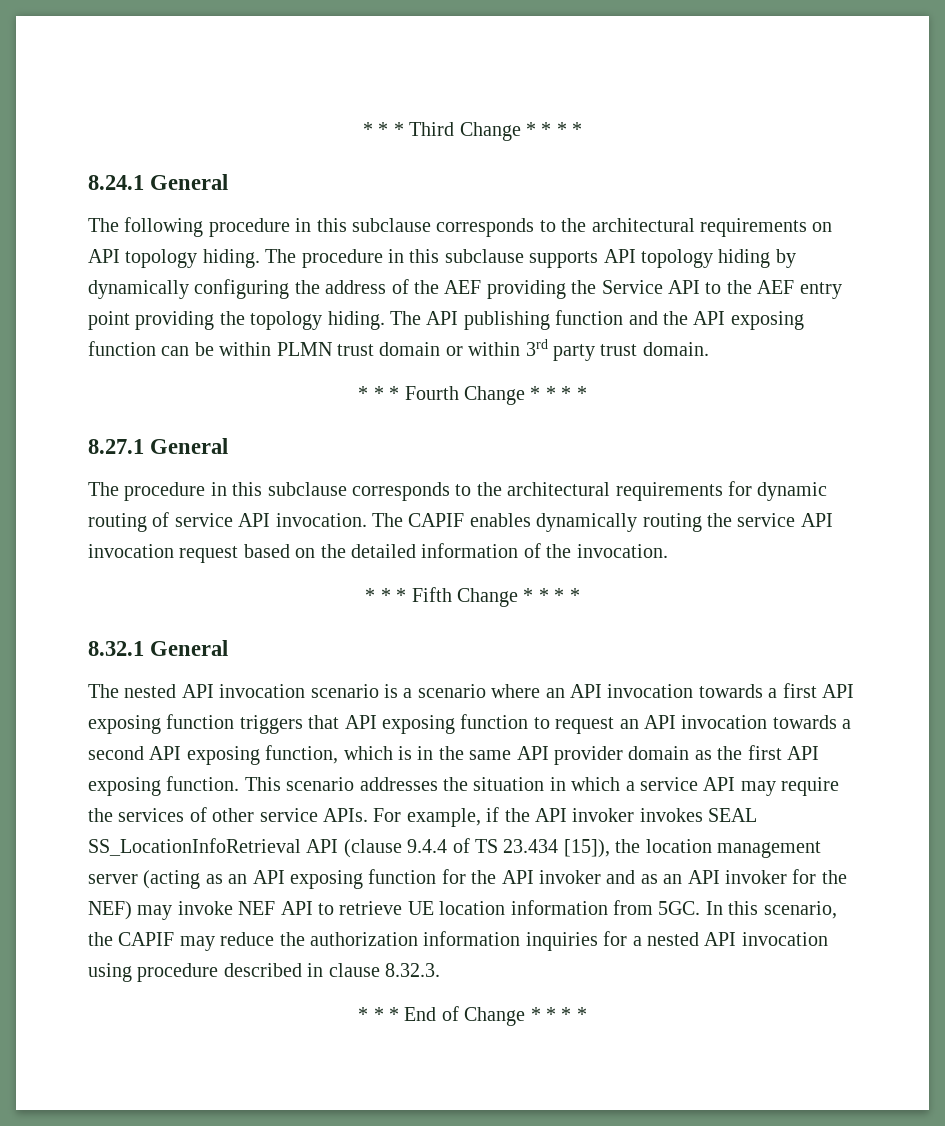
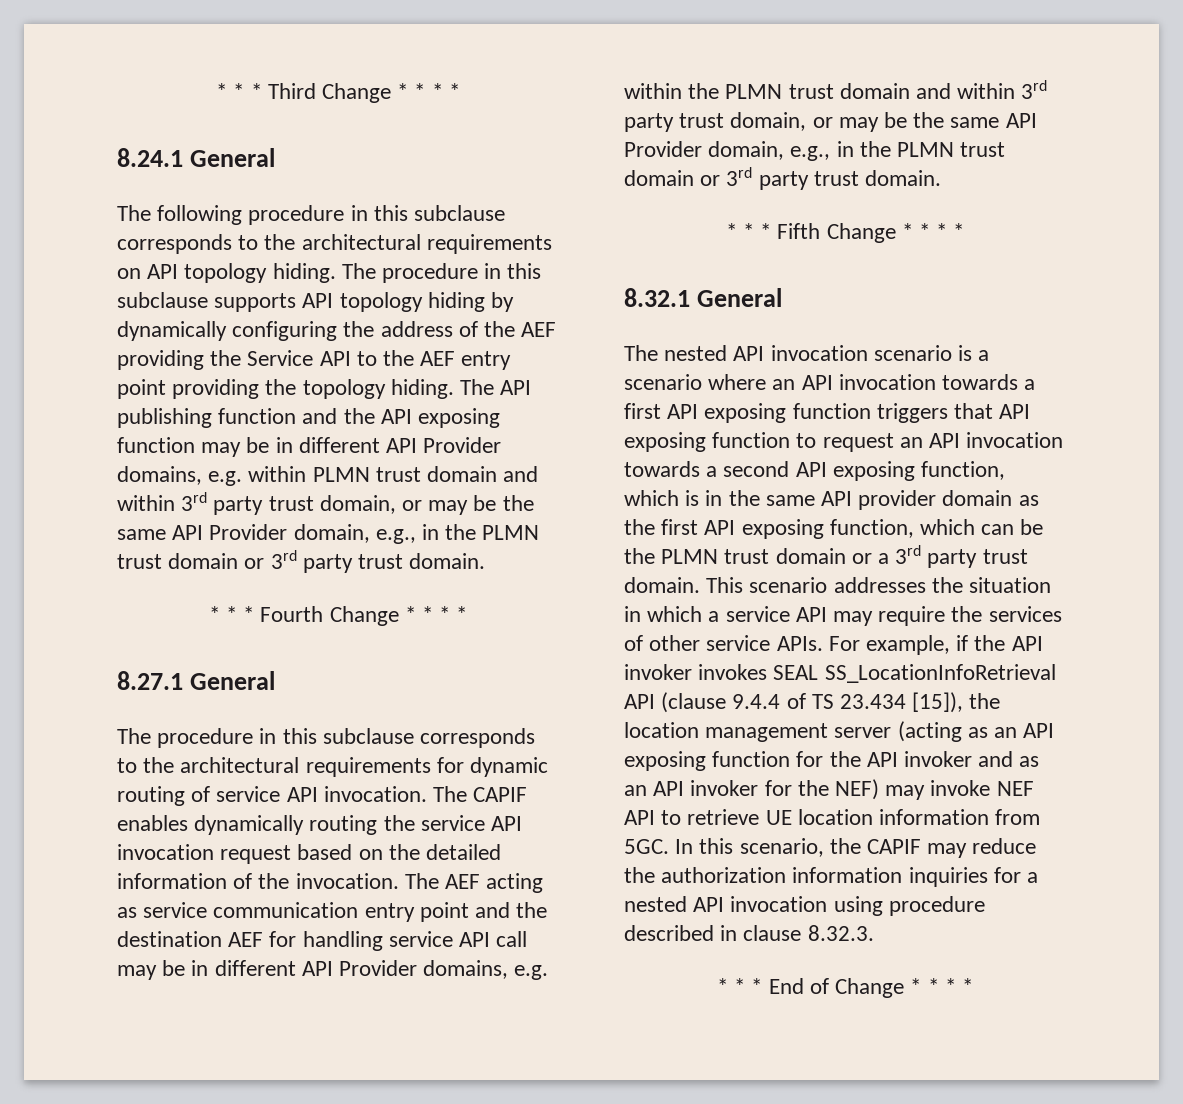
- The API publishing function and the API exposing function can be within PLMN trust domain or within 3rd party trust domain.
+ The API publishing function and the API exposing function may be in different API Provider domains, e.g. within PLMN trust domain and within 3rd party trust domain, or may be the same API Provider domain, e.g., in the PLMN trust domain or 3rd party trust domain.
+ The AEF acting as service communication entry point and the destination AEF for handling service API call may be in different API Provider domains, e.g. within the PLMN trust domain and within 3rd party trust domain, or may be the same API Provider domain, e.g., in the PLMN trust domain or 3rd party trust domain.
- The nested API invocation scenario is a scenario where an API invocation towards a first API exposing function triggers that API exposing function to request an API invocation towards a second API exposing function, which is in the same API provider domain as the first API exposing function.
+ The nested API invocation scenario is a scenario where an API invocation towards a first API exposing function triggers that API exposing function to request an API invocation towards a second API exposing function, which is in the same API provider domain as the first API exposing function, which can be the PLMN trust domain or a 3rd party trust domain.

